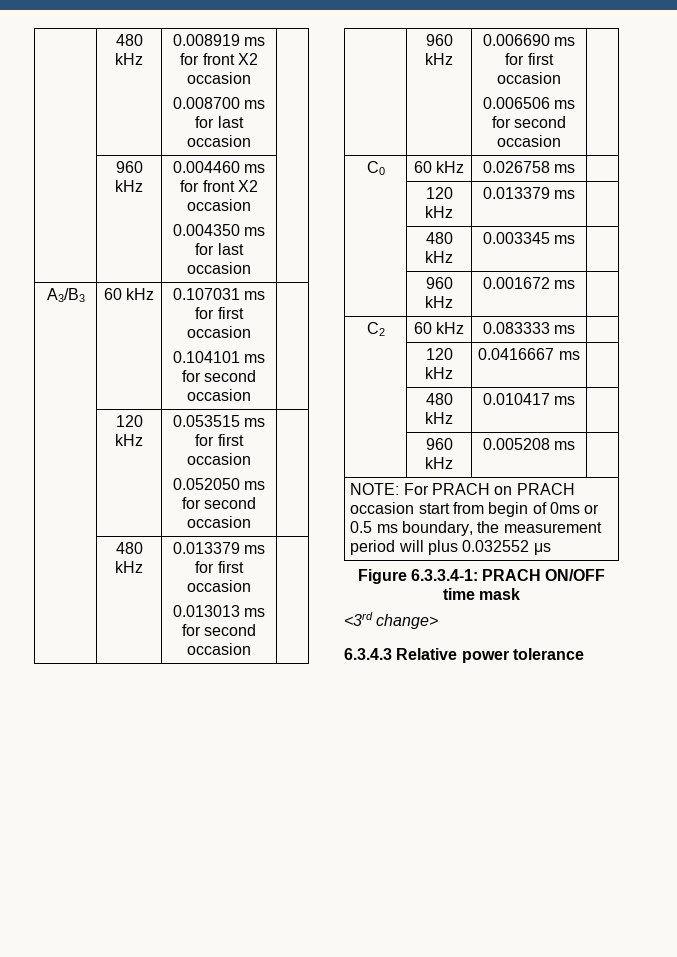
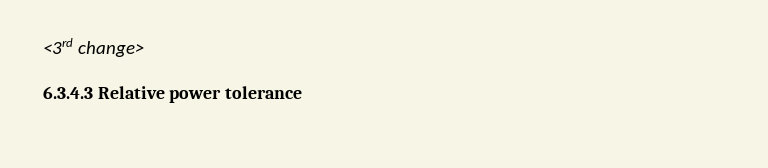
- | 480 kHz | 0.008919 ms for front X2 occasion
- 0.008700 ms for last occasion |
- | 960 kHz | 0.004460 ms for front X2 occasion
- 0.004350 ms for last occasion |
- A3/B3 | 60 kHz | 0.107031 ms for first occasion
- 0.104101 ms for second occasion |
- | 120 kHz | 0.053515 ms for first occasion
- 0.052050 ms for second occasion |
- | 480 kHz | 0.013379 ms for first occasion
- 0.013013 ms for second occasion |
- | 960 kHz | 0.006690 ms for first occasion
- 0.006506 ms for second occasion |
- C0 | 60 kHz | 0.026758 ms |
- | 120 kHz | 0.013379 ms |
- | 480 kHz | 0.003345 ms |
- | 960 kHz | 0.001672 ms |
- C2 | 60 kHz | 0.083333 ms |
- | 120 kHz | 0.0416667 ms |
- | 480 kHz | 0.010417 ms |
- | 960 kHz | 0.005208 ms |
- NOTE: For PRACH on PRACH occasion start from begin of 0ms or 0.5 ms boundary, the measurement period will plus 0.032552 μs
- Figure 6.3.3.4-1: PRACH ON/OFF time mask

